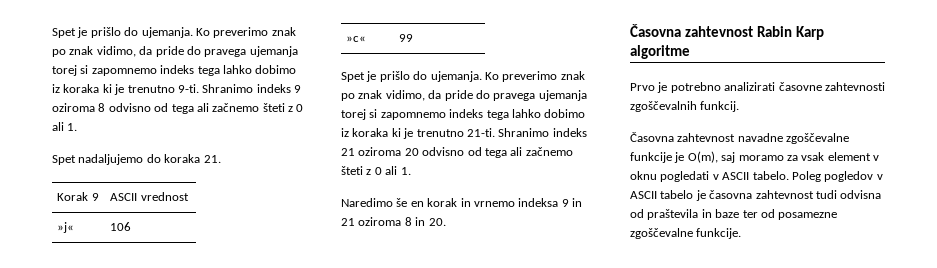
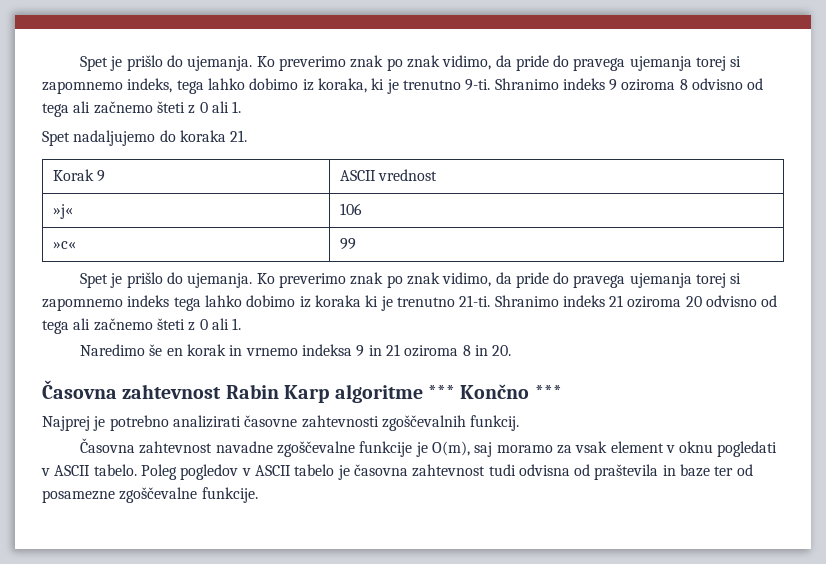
- Ko preverimo znak po znak vidimo, da pride do pravega ujemanja torej si zapomnemo indeks tega lahko dobimo iz koraka ki je trenutno 9-ti.
+ Ko preverimo znak po znak vidimo, da pride do pravega ujemanja torej si zapomnemo indeks, tega lahko dobimo iz koraka, ki je trenutno 9-ti.
- Časovna zahtevnost Rabin Karp algoritme
- Prvo je potrebno analizirati časovne zahtevnosti zgoščevalnih funkcij.
+ Časovna zahtevnost Rabin Karp algoritme *** Končno ***
+ Najprej je potrebno analizirati časovne zahtevnosti zgoščevalnih funkcij.

